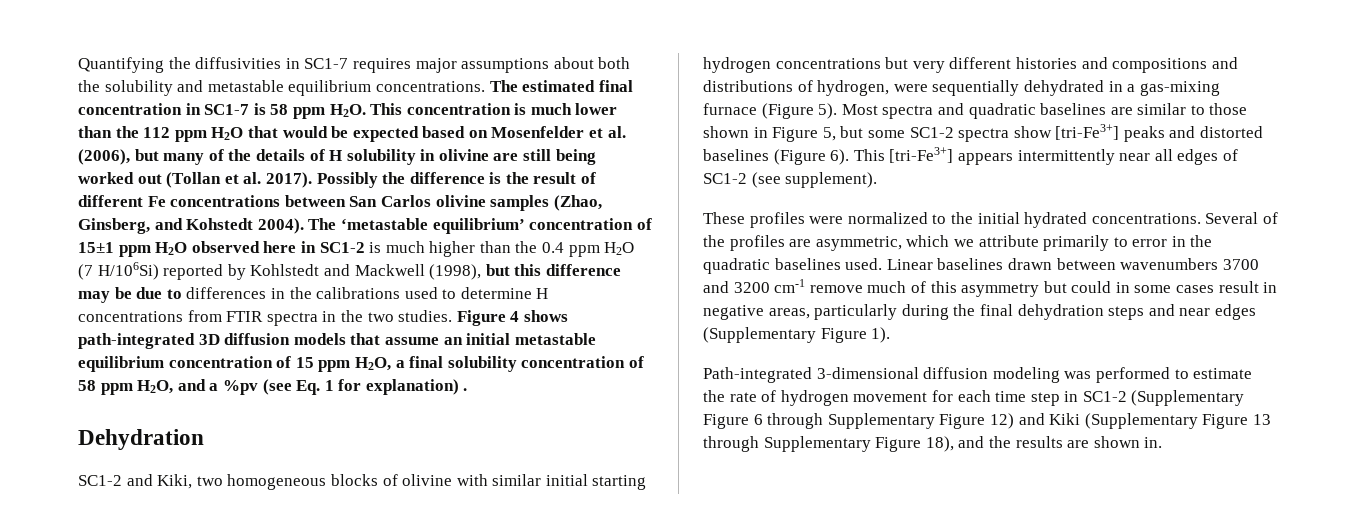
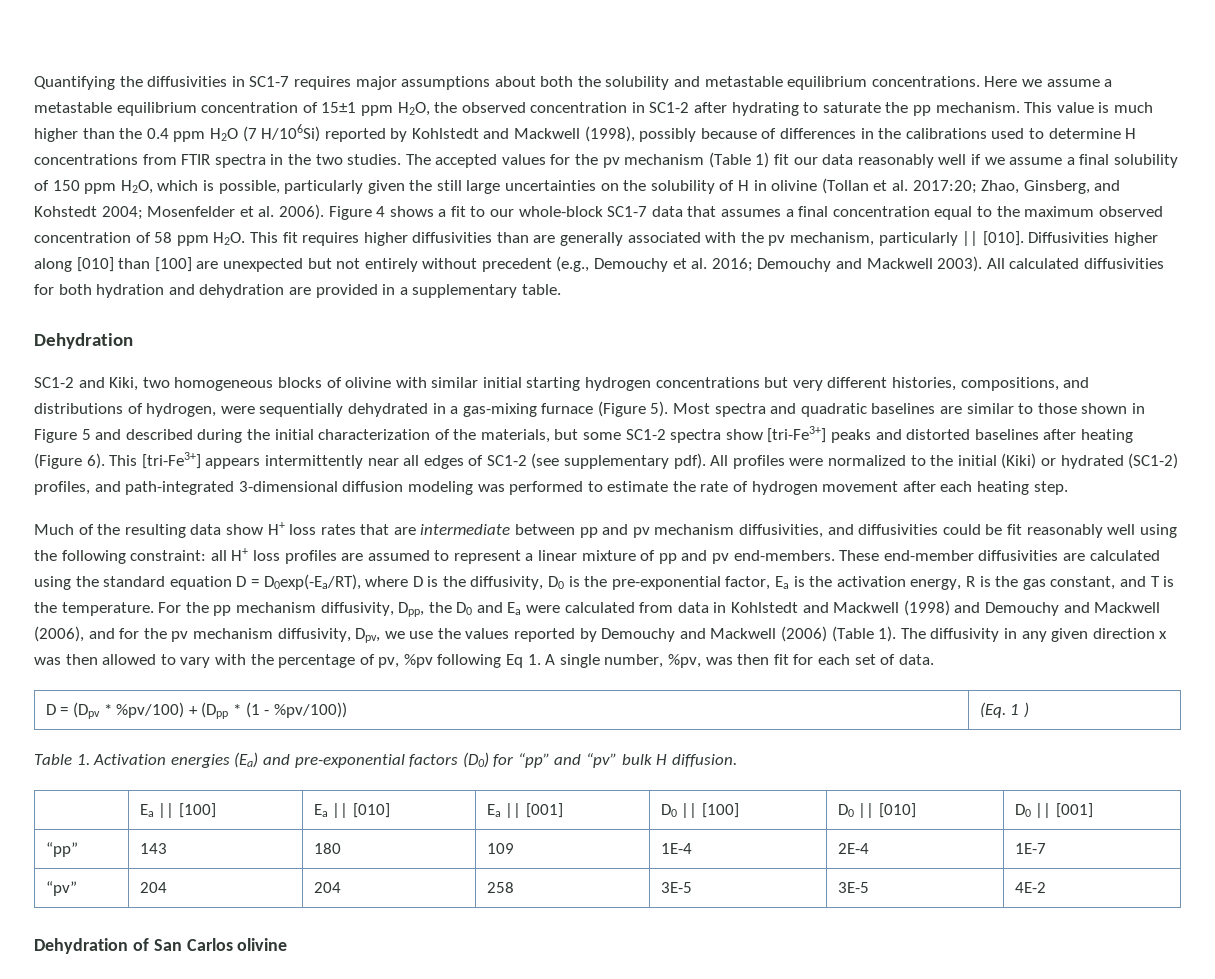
- The estimated final concentration in SC1-7 is 58 ppm H2O. This concentration is much lower than the 112 ppm H2O that would be expected based on Mosenfelder et al. (2006), but many of the details of H solubility in olivine are still being worked out (Tollan et al. 2017). Possibly the difference is the result of different Fe concentrations between San Carlos olivine samples (Zhao, Ginsberg, and Kohstedt 2004). The ‘metastable equilibrium’ concentration of 15±1 ppm H2O observed here in SC1-2 is much higher than the 0.4 ppm H2O (7 H/106Si) reported by Kohlstedt and Mackwell (1998), but this difference may be due to differences in the calibrations used to determine H concentrations from FTIR spectra in the two studies.
+ Here we assume a metastable equilibrium concentration of 15±1 ppm H2O, the observed concentration in SC1-2 after hydrating to saturate the pp mechanism. This value is much higher than the 0.4 ppm H2O (7 H/106Si) reported by Kohlstedt and Mackwell (1998), possibly because of differences in the calibrations used to determine H concentrations from FTIR spectra in the two studies.
- Figure 4 shows path-integrated 3D diffusion models that assume an initial metastable equilibrium concentration of 15 ppm H2O, a final solubility concentration of 58 ppm H2O, and a %pv (see Eq. 1 for explanation) .
+ The accepted values for the pv mechanism (Table 1) fit our data reasonably well if we assume a final solubility of 150 ppm H2O, which is possible, particularly given the still large uncertainties on the solubility of H in olivine (Tollan et al. 2017:20; Zhao, Ginsberg, and Kohstedt 2004; Mosenfelder et al. 2006). Figure 4 shows a fit to our whole-block SC1-7 data that assumes a final concentration equal to the maximum observed concentration of 58 ppm H2O. This fit requires higher diffusivities than are generally associated with the pv mechanism, particularly || [010]. Diffusivities higher along [010] than [100] are unexpected but not entirely without precedent (e.g., Demouchy et al. 2016; Demouchy and Mackwell 2003). All calculated diffusivities for both hydration and dehydration are provided in a supplementary table.
- SC1-2 and Kiki, two homogeneous blocks of olivine with similar initial starting hydrogen concentrations but very different histories and compositions and distributions of hydrogen, were sequentially dehydrated in a gas-mixing furnace (Figure 5).
+ SC1-2 and Kiki, two homogeneous blocks of olivine with similar initial starting hydrogen concentrations but very different histories, compositions, and distributions of hydrogen, were sequentially dehydrated in a gas-mixing furnace (Figure 5).
- Most spectra and quadratic baselines are similar to those shown in Figure 5, but some SC1-2 spectra show [tri-Fe3+] peaks and distorted baselines (Figure 6).
+ Most spectra and quadratic baselines are similar to those shown in Figure 5 and described during the initial characterization of the materials, but some SC1-2 spectra show [tri-Fe3+] peaks and distorted baselines after heating (Figure 6).
- This [tri-Fe3+] appears intermittently near all edges of SC1-2 (see supplement).
- These profiles were normalized to the initial hydrated concentrations. Several of the profiles are asymmetric, which we attribute primarily to error in the quadratic baselines used. Linear baselines drawn between wavenumbers 3700 and 3200 cm-1 remove much of this asymmetry but could in some cases result in negative areas, particularly during the final dehydration steps and near edges (Supplementary Figure 1).
- Path-integrated 3-dimensional diffusion modeling was performed to estimate the rate of hydrogen movement for each time step in SC1-2 (Supplementary Figure 6 through Supplementary Figure 12) and Kiki (Supplementary Figure 13 through Supplementary Figure 18), and the results are shown in.
+ This [tri-Fe3+] appears intermittently near all edges of SC1-2 (see supplementary pdf). All profiles were normalized to the initial (Kiki) or hydrated (SC1-2) profiles, and path-integrated 3-dimensional diffusion modeling was performed to estimate the rate of hydrogen movement after each heating step.
+ Much of the resulting data show H+ loss rates that are intermediate between pp and pv mechanism diffusivities, and diffusivities could be fit reasonably well using the following constraint: all H+ loss profiles are assumed to represent a linear mixture of pp and pv end-members. These end-member diffusivities are calculated using the standard equation D = D0exp(-Ea/RT), where D is the diffusivity, D0 is the pre-exponential factor, Ea is the activation energy, R is the gas constant, and T is the temperature. For the pp mechanism diffusivity, Dpp, the D0 and Ea were calculated from data in Kohlstedt and Mackwell (1998) and Demouchy and Mackwell (2006), and for the pv mechanism diffusivity, Dpv, we use the values reported by Demouchy and Mackwell (2006) (Table 1). The diffusivity in any given direction x was then allowed to vary with the percentage of pv, %pv following Eq 1. A single number, %pv, was then fit for each set of data.
+ D = (Dpv * %pv/100) + (Dpp * (1 - %pv/100)) | (Eq. 1 )
+ Table 1. Activation energies (Ea) and pre-exponential factors (D0) for “pp” and “pv” bulk H diffusion.
+ | Ea || [100] | Ea || [010] | Ea || [001] | D0 || [100] | D0 || [010] | D0 || [001]
+ “pp” | 143 | 180 | 109 | 1E-4 | 2E-4 | 1E-7
+ “pv” | 204 | 204 | 258 | 3E-5 | 3E-5 | 4E-2
+ Dehydration of San Carlos olivine

